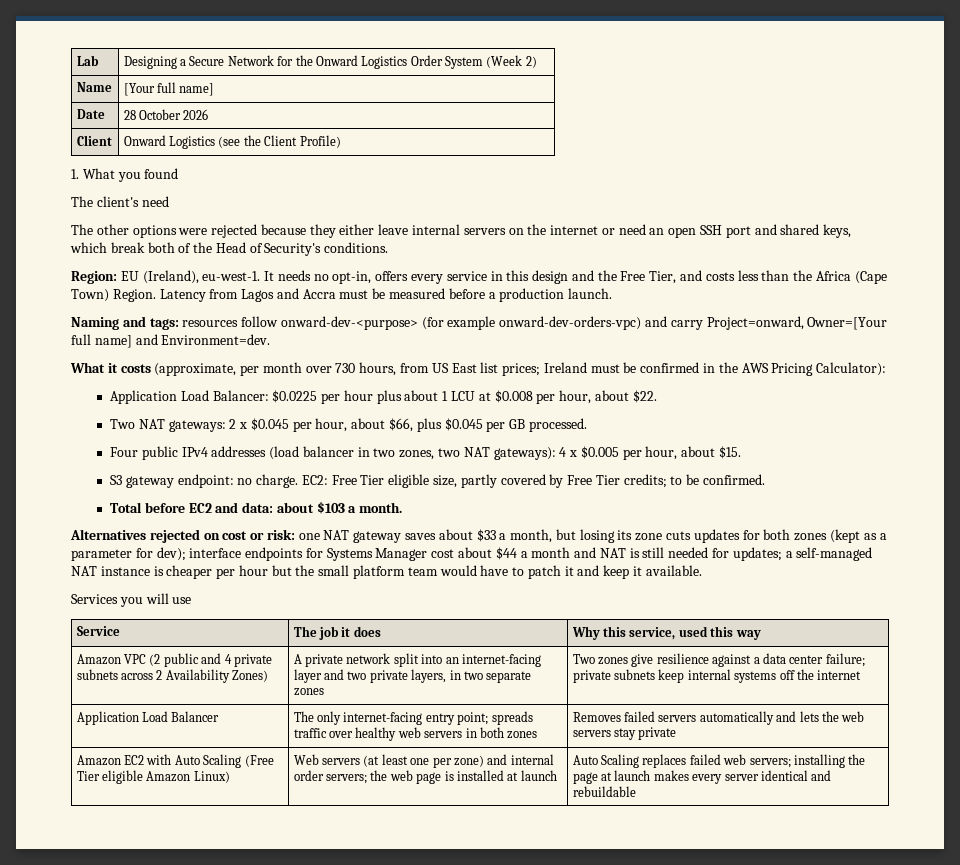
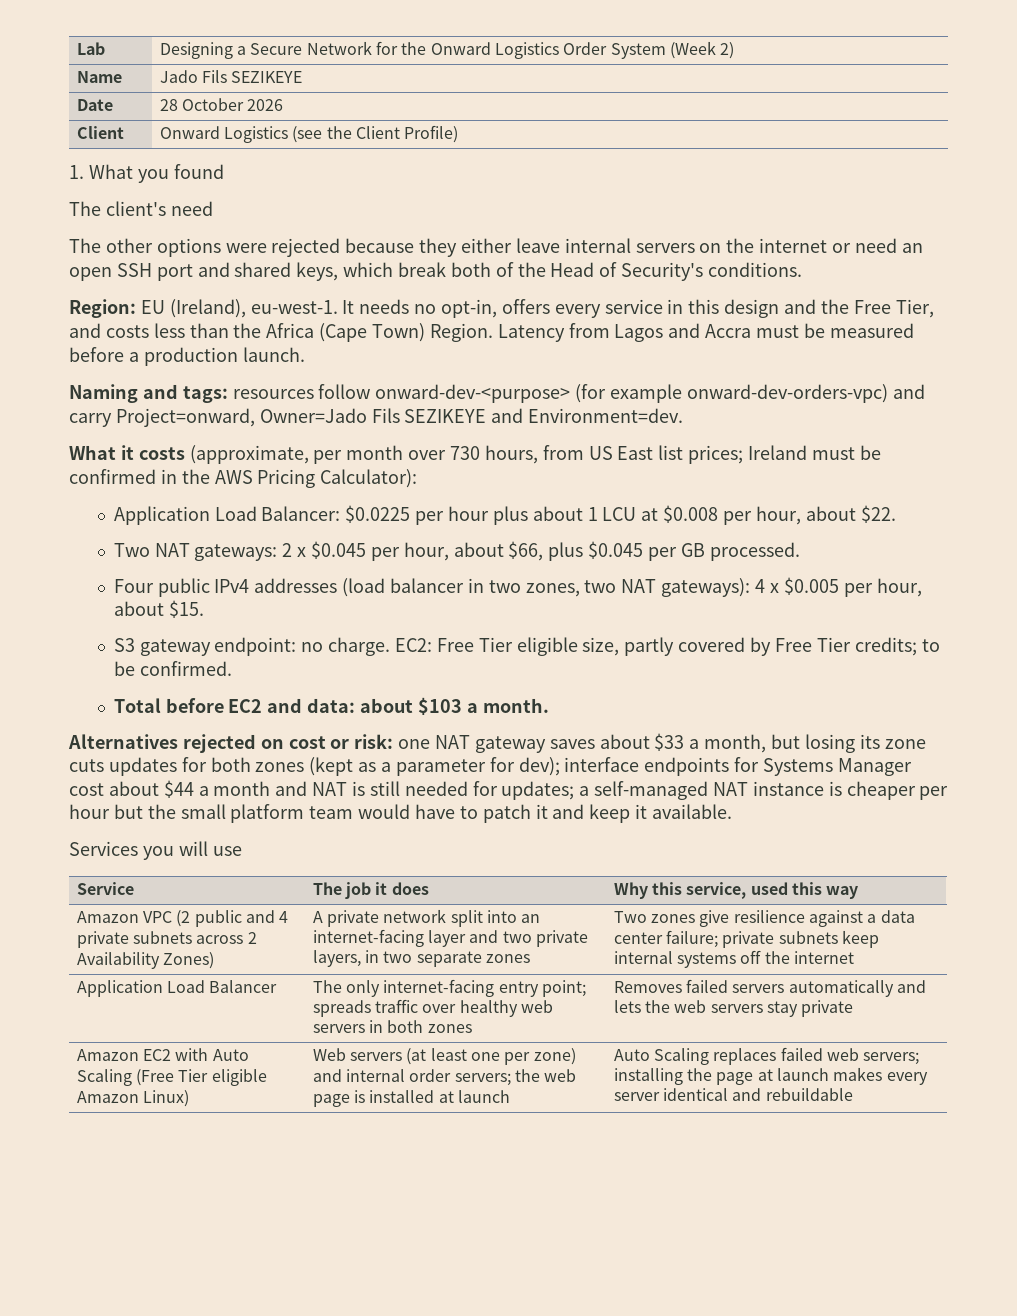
- Name | [Your full name]
+ Name | Jado Fils SEZIKEYE
- Naming and tags: resources follow onward-dev-<purpose> (for example onward-dev-orders-vpc) and carry Project=onward, Owner=[Your full name] and Environment=dev.
+ Naming and tags: resources follow onward-dev-<purpose> (for example onward-dev-orders-vpc) and carry Project=onward, Owner=Jado Fils SEZIKEYE and Environment=dev.

